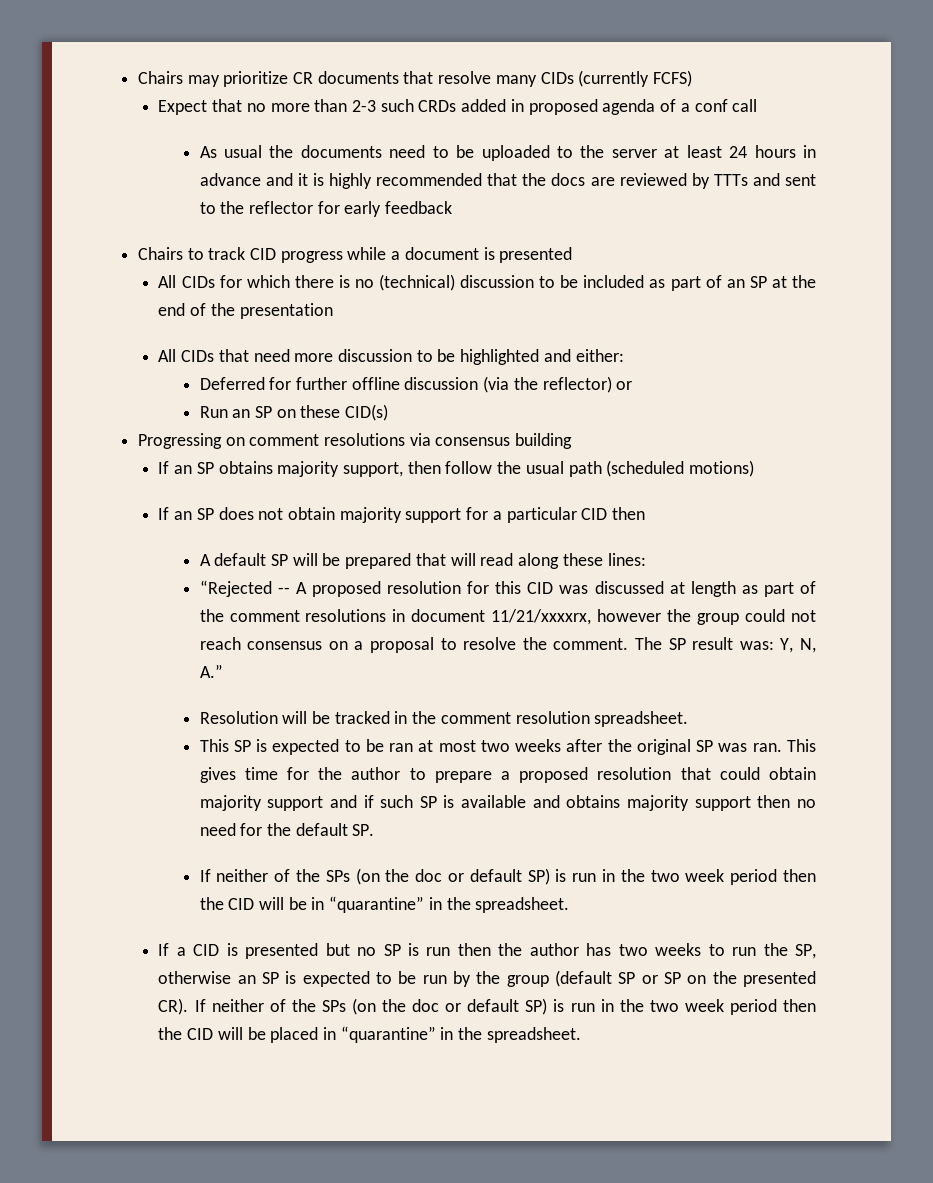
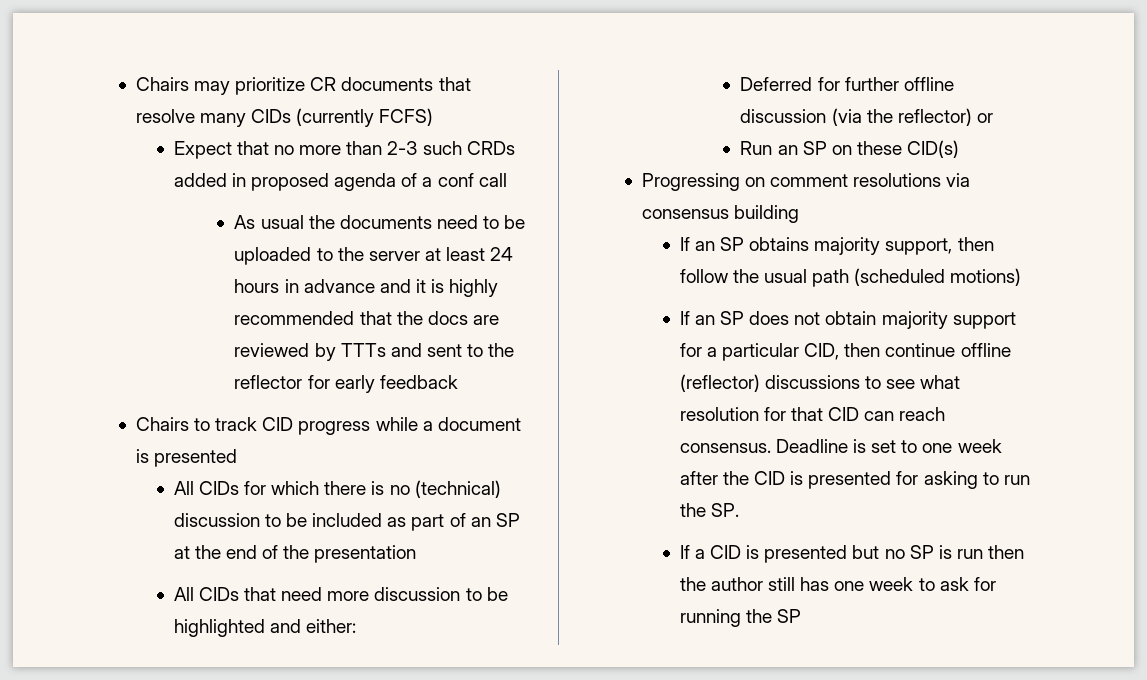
- If an SP does not obtain majority support for a particular CID then
- A default SP will be prepared that will read along these lines:
- “Rejected -- A proposed resolution for this CID was discussed at length as part of the comment resolutions in document 11/21/xxxxrx, however the group could not reach consensus on a proposal to resolve the comment. The SP result was: Y, N, A.”
- Resolution will be tracked in the comment resolution spreadsheet.
- This SP is expected to be ran at most two weeks after the original SP was ran. This gives time for the author to prepare a proposed resolution that could obtain majority support and if such SP is available and obtains majority support then no need for the default SP.
- If neither of the SPs (on the doc or default SP) is run in the two week period then the CID will be in “quarantine” in the spreadsheet.
+ If an SP does not obtain majority support for a particular CID, then continue offline (reflector) discussions to see what resolution for that CID can reach consensus. Deadline is set to one week after the CID is presented for asking to run the SP.
- If a CID is presented but no SP is run then the author has two weeks to run the SP, otherwise an SP is expected to be run by the group (default SP or SP on the presented CR). If neither of the SPs (on the doc or default SP) is run in the two week period then the CID will be placed in “quarantine” in the spreadsheet.
+ If a CID is presented but no SP is run then the author still has one week to ask for running the SP

